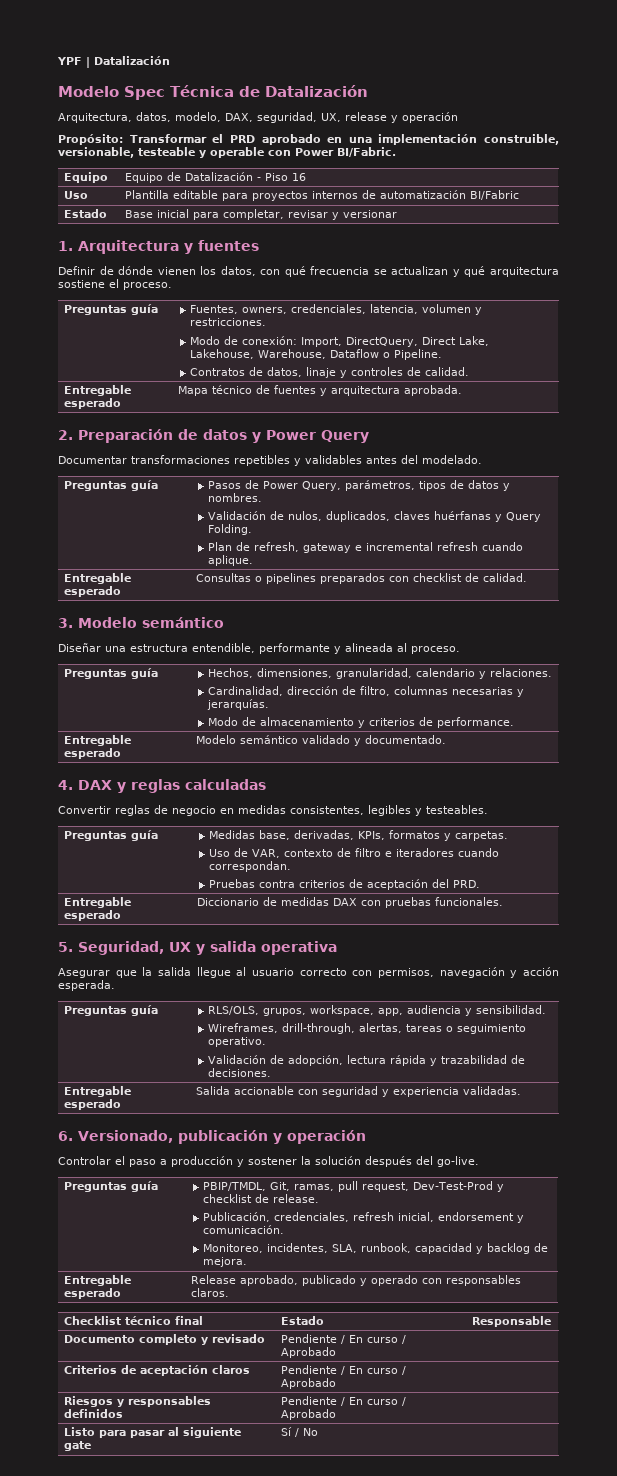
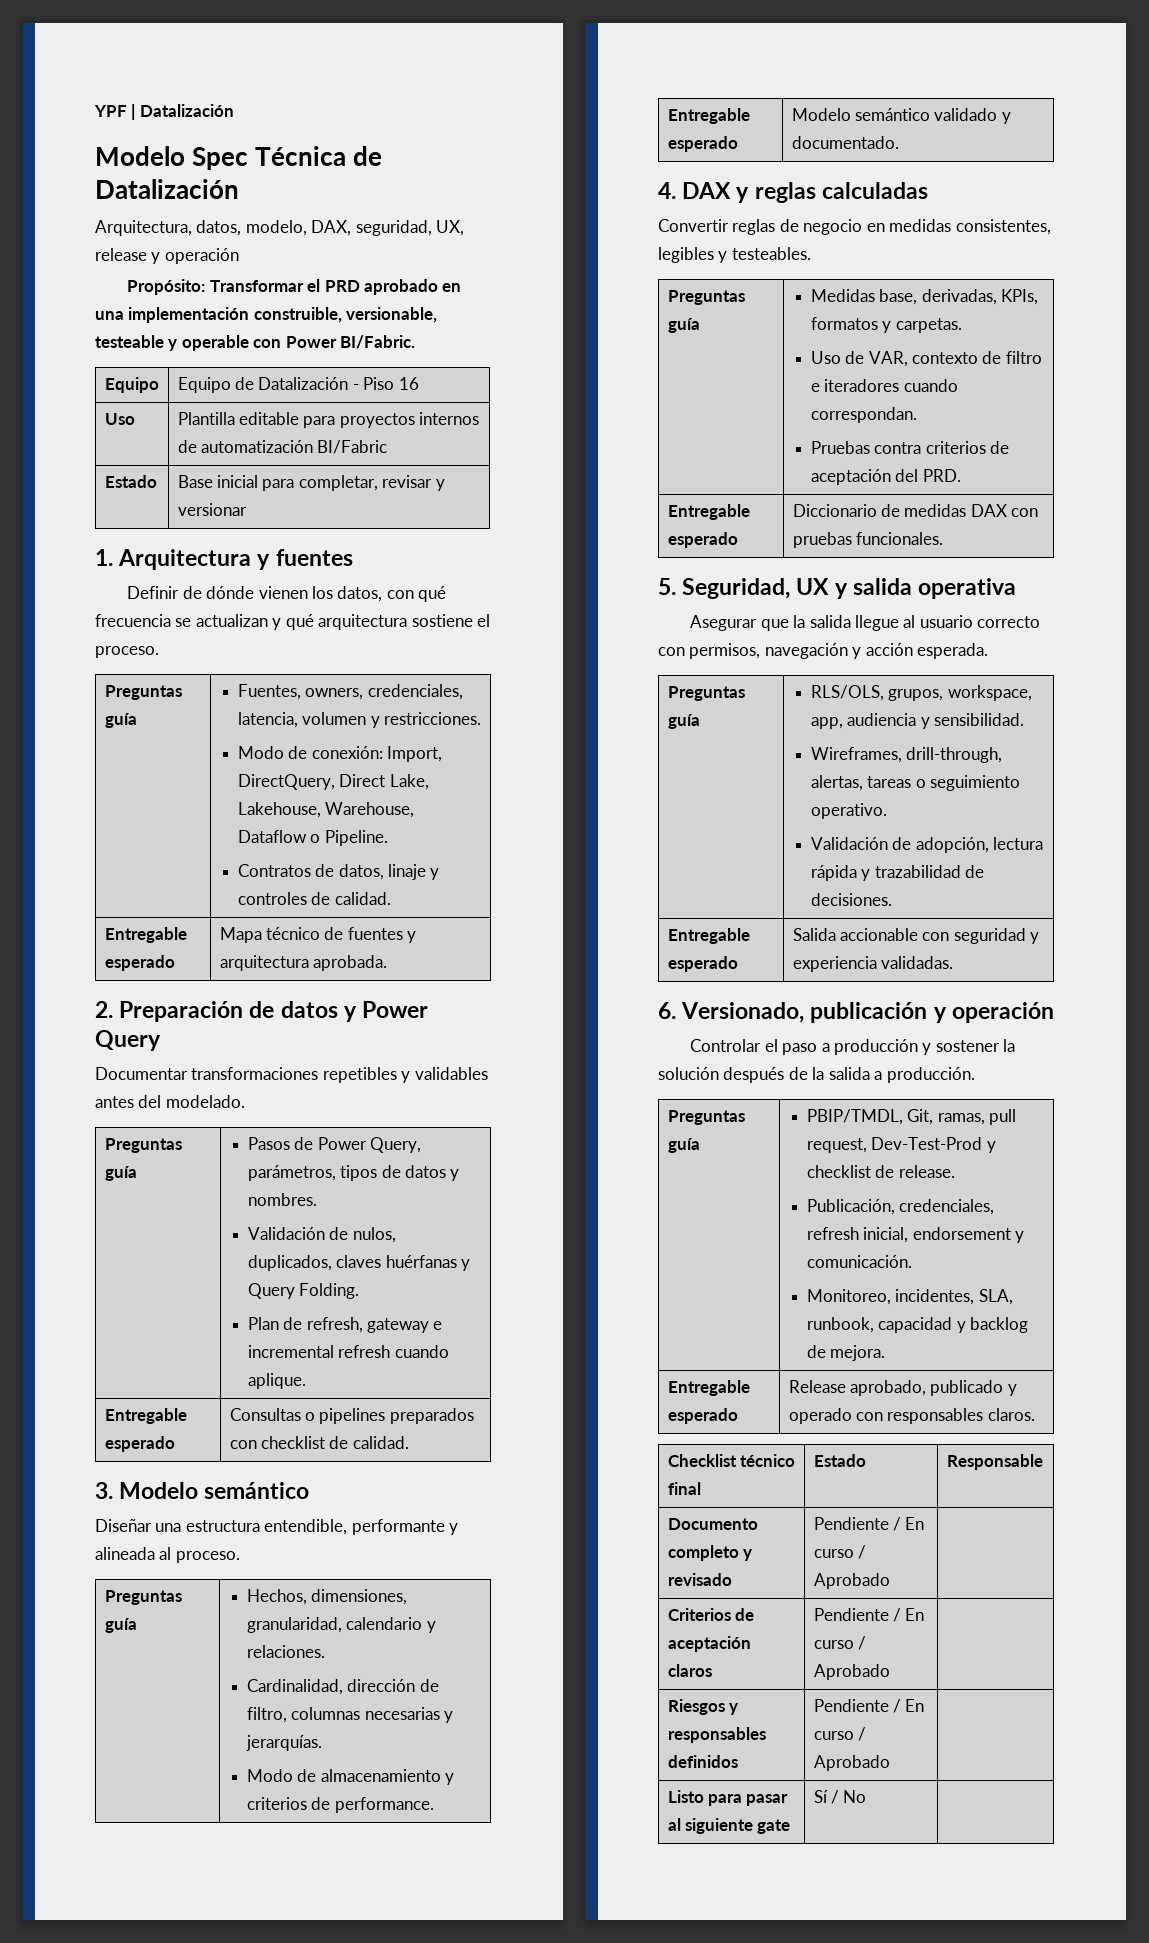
- Controlar el paso a producción y sostener la solución después del go-live.
+ Controlar el paso a producción y sostener la solución después de la salida a producción.

